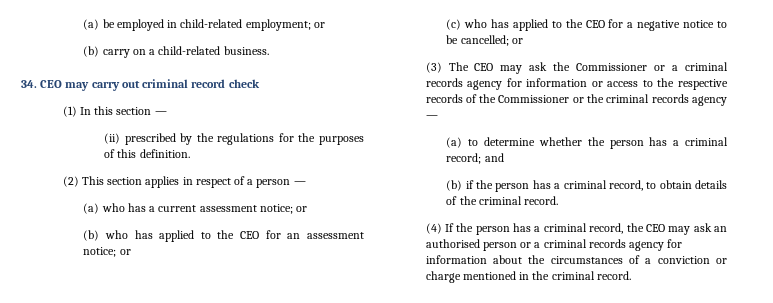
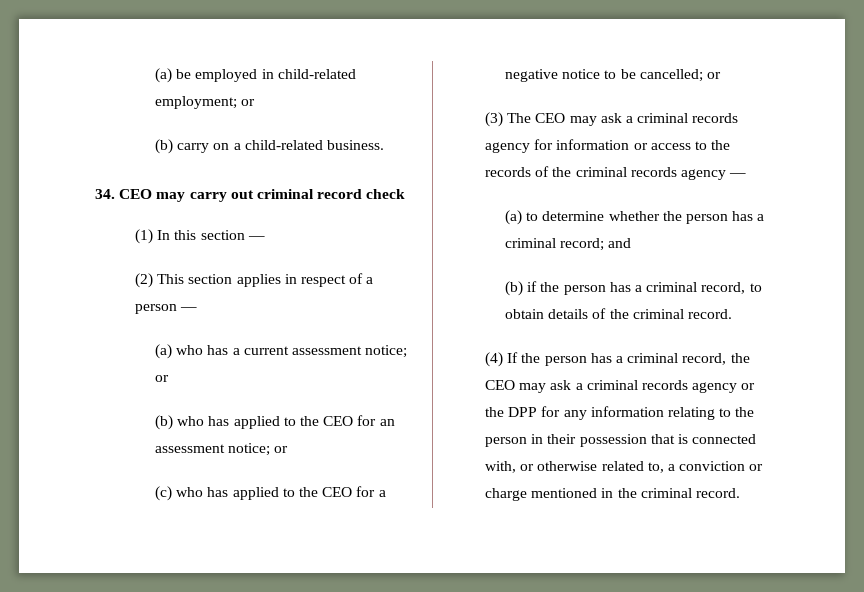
- (ii) prescribed by the regulations for the purposes of this definition.
- (3) The CEO may ask the Commissioner or a criminal records agency for information or access to the respective records of the Commissioner or the criminal records agency —
+ (3) The CEO may ask a criminal records agency for information or access to the records of the criminal records agency —
- (4) If the person has a criminal record, the CEO may ask an authorised person or a criminal records agency for information about the circumstances of a conviction or charge mentioned in the criminal record.
+ (4) If the person has a criminal record, the CEO may ask a criminal records agency or the DPP for any information relating to the person in their possession that is connected with, or otherwise related to, a conviction or charge mentioned in the criminal record.

